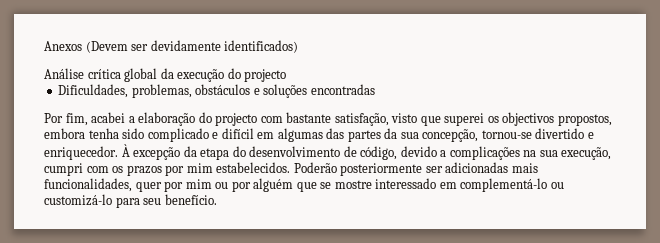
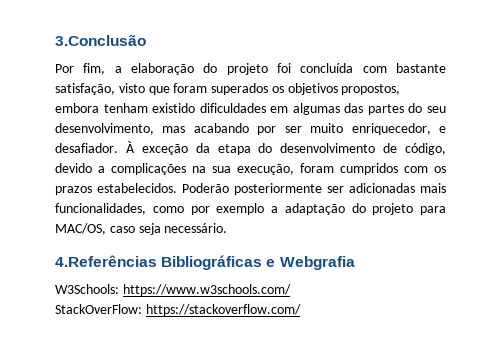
- Anexos (Devem ser devidamente identificados)
- Análise crítica global da execução do projecto
- Dificuldades, problemas, obstáculos e soluções encontradas
+ 3.Conclusão
- Por fim, acabei a elaboração do projecto com bastante satisfação, visto que superei os objectivos propostos, embora tenha sido complicado e difícil em algumas das partes da sua concepção, tornou-se divertido e enriquecedor. À excepção da etapa do desenvolvimento de código, devido a complicações na sua execução, cumpri com os prazos por mim estabelecidos.
+ Por fim, a elaboração do projeto foi concluída com bastante satisfação, visto que foram superados os objetivos propostos, embora tenham existido dificuldades em algumas das partes do seu desenvolvimento, mas acabando por ser muito enriquecedor, e desafiador. À exceção da etapa do desenvolvimento de código, devido a complicações na sua execução, foram cumpridos com os prazos estabelecidos.
- Poderão posteriormente ser adicionadas mais funcionalidades, quer por mim ou por alguém que se mostre interessado em complementá-lo ou customizá-lo para seu benefício.
+ Poderão posteriormente ser adicionadas mais funcionalidades, como por exemplo a adaptação do projeto para MAC/OS, caso seja necessário.
+ 4.Referências Bibliográficas e Webgrafia
+ W3Schools: https://www.w3schools.com/
+ StackOverFlow: https://stackoverflow.com/

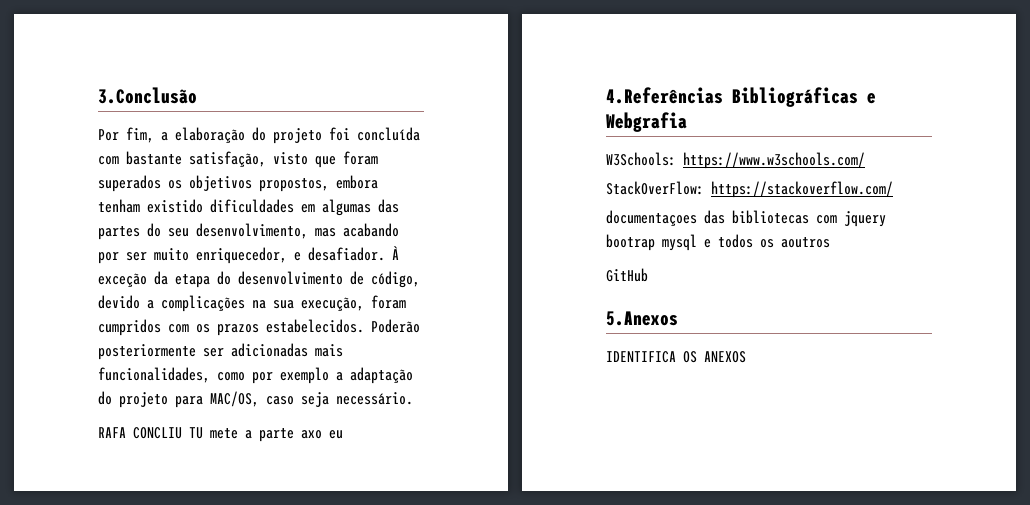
+ RAFA CONCLIU TU mete a parte axo eu
+ documentaçoes das bibliotecas com jquery bootrap mysql e todos os aoutros
+ GitHub
+ 5.Anexos
+ IDENTIFICA OS ANEXOS

